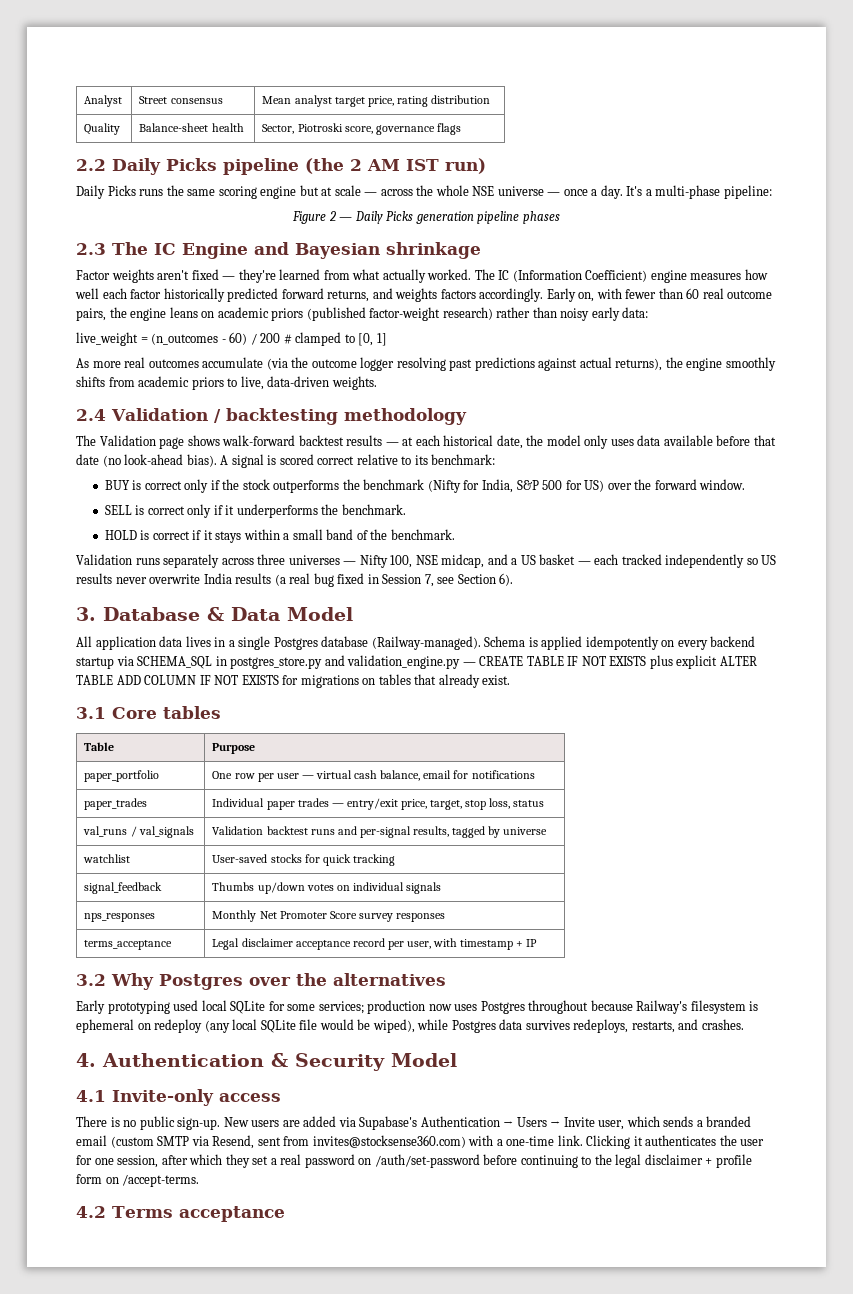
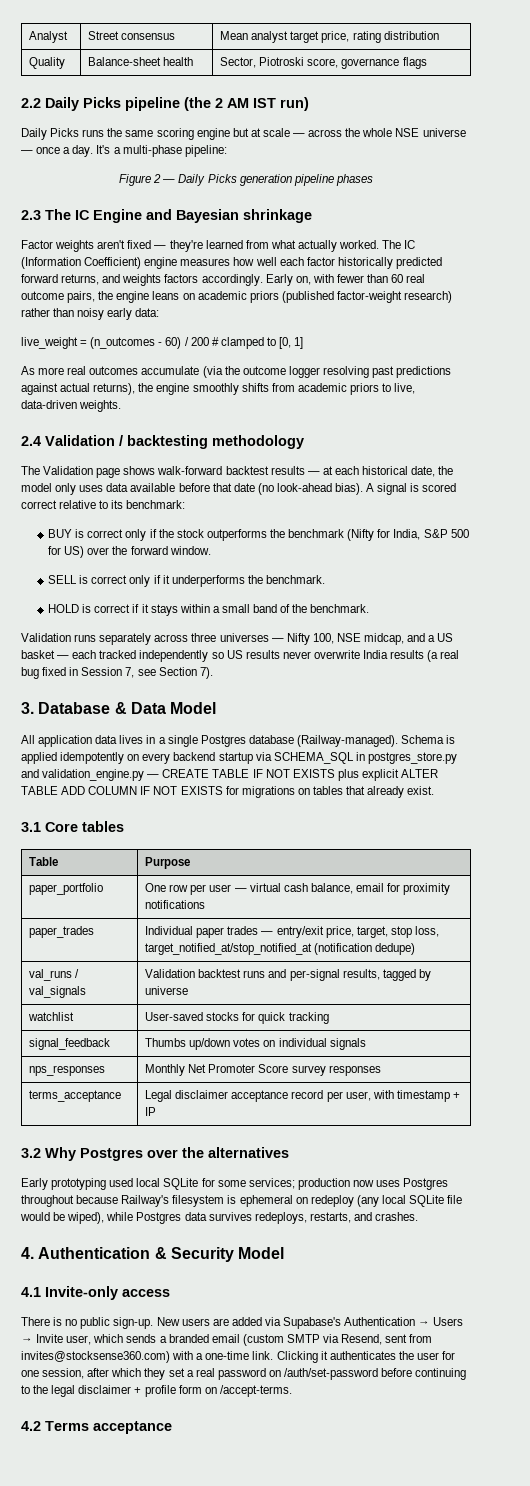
- Validation runs separately across three universes — Nifty 100, NSE midcap, and a US basket — each tracked independently so US results never overwrite India results (a real bug fixed in Session 7, see Section 6).
+ Validation runs separately across three universes — Nifty 100, NSE midcap, and a US basket — each tracked independently so US results never overwrite India results (a real bug fixed in Session 7, see Section 7).
- paper_portfolio | One row per user — virtual cash balance, email for notifications
+ paper_portfolio | One row per user — virtual cash balance, email for proximity notifications
- paper_trades | Individual paper trades — entry/exit price, target, stop loss, status
+ paper_trades | Individual paper trades — entry/exit price, target, stop loss, target_notified_at/stop_notified_at (notification dedupe)

